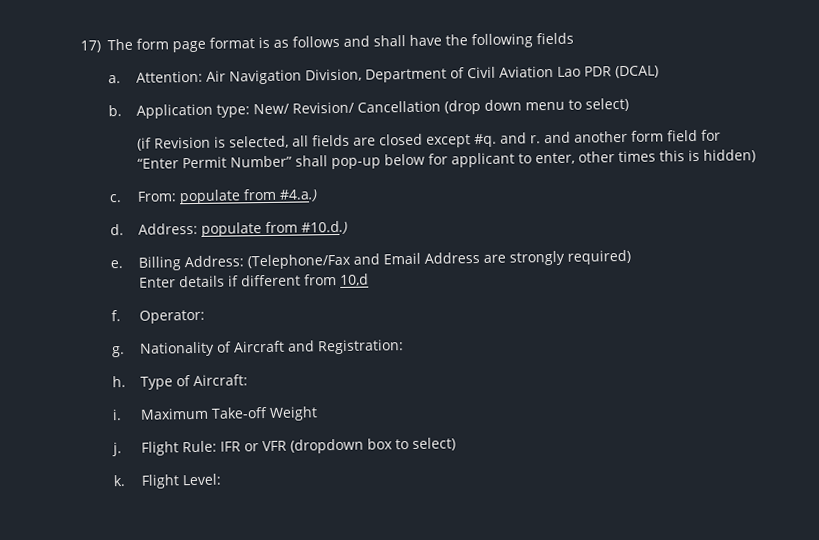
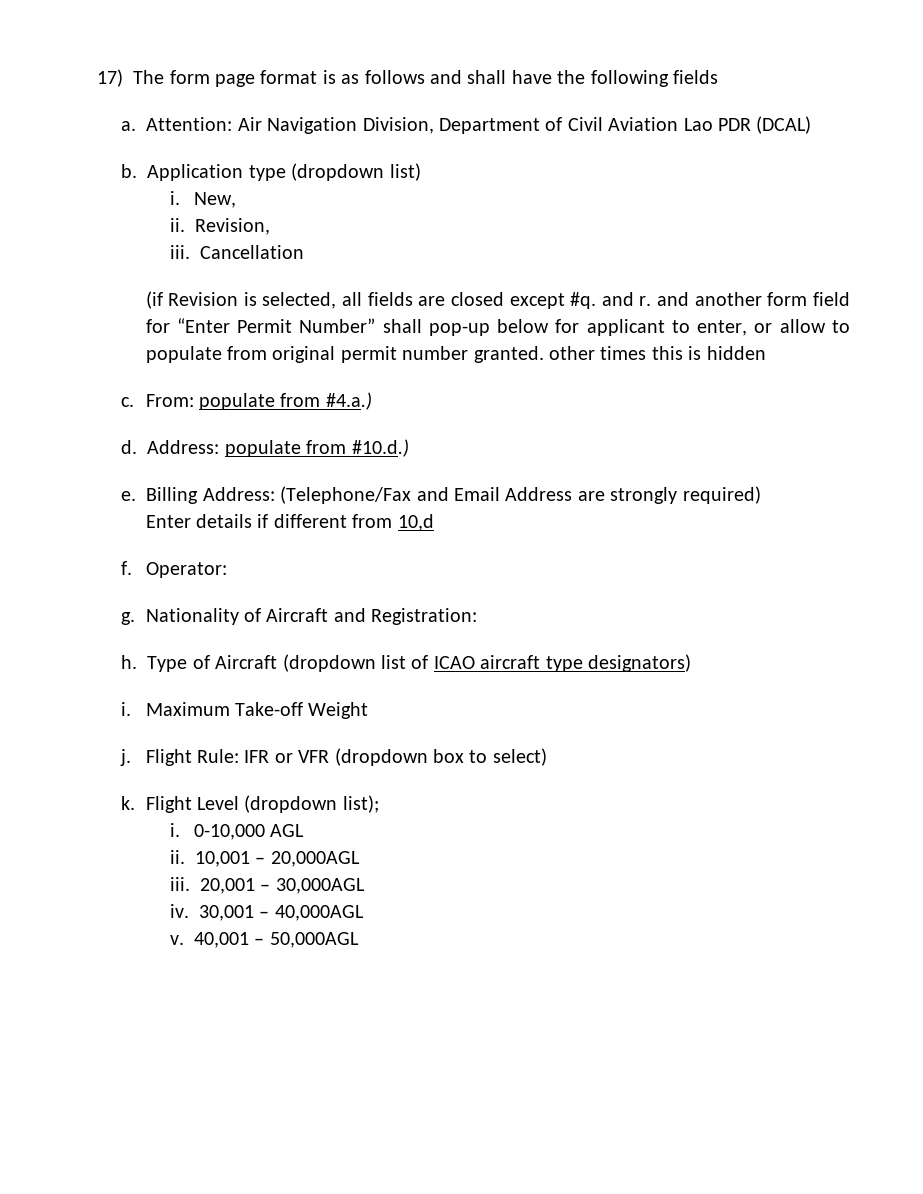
- Application type: New/ Revision/ Cancellation (drop down menu to select)
+ Application type (dropdown list)
+ i. New,
+ ii. Revision,
+ iii. Cancellation
- (if Revision is selected, all fields are closed except #q. and r. and another form field for “Enter Permit Number” shall pop-up below for applicant to enter, other times this is hidden)
+ (if Revision is selected, all fields are closed except #q. and r. and another form field for “Enter Permit Number” shall pop-up below for applicant to enter, or allow to populate from original permit number granted. other times this is hidden
- Type of Aircraft:
+ Type of Aircraft (dropdown list of ICAO aircraft type designators)
- Flight Level:
+ Flight Level (dropdown list);
+ i. 0-10,000 AGL
+ ii. 10,001 – 20,000AGL
+ iii. 20,001 – 30,000AGL
+ iv. 30,001 – 40,000AGL
+ v. 40,001 – 50,000AGL

